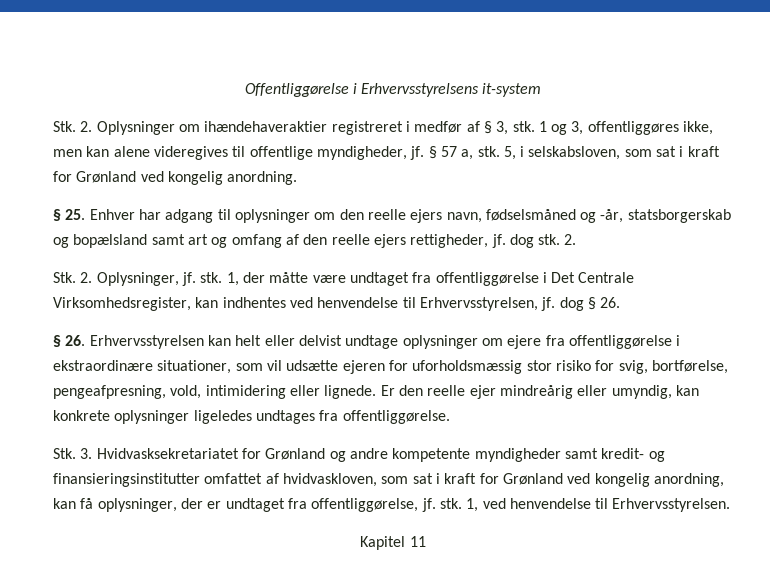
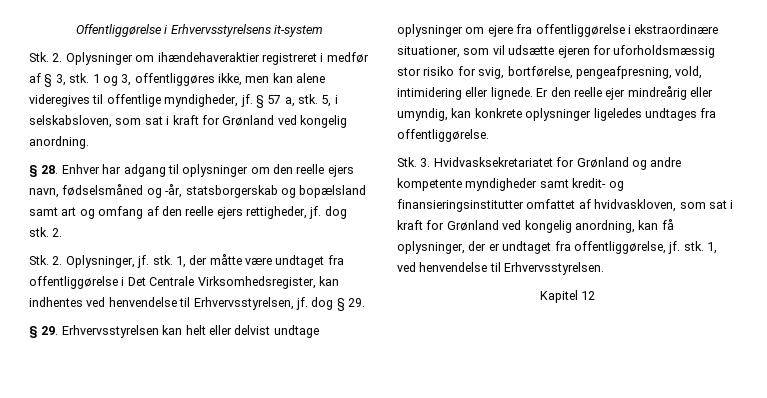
- § 25. Enhver har adgang til oplysninger om den reelle ejers navn, fødselsmåned og -år, statsborgerskab og bopælsland samt art og omfang af den reelle ejers rettigheder, jf. dog stk.
+ § 28. Enhver har adgang til oplysninger om den reelle ejers navn, fødselsmåned og -år, statsborgerskab og bopælsland samt art og omfang af den reelle ejers rettigheder, jf. dog stk.
- 1, der måtte være undtaget fra offentliggørelse i Det Centrale Virksomhedsregister, kan indhentes ved henvendelse til Erhvervsstyrelsen, jf. dog § 26.
- § 26. Erhvervsstyrelsen kan helt eller delvist undtage oplysninger om ejere fra offentliggørelse i ekstraordinære situationer, som vil udsætte ejeren for uforholdsmæssig stor risiko for svig, bortførelse, pengeafpresning, vold, intimidering eller lignede.
+ 1, der måtte være undtaget fra offentliggørelse i Det Centrale Virksomhedsregister, kan indhentes ved henvendelse til Erhvervsstyrelsen, jf. dog § 29.
+ § 29. Erhvervsstyrelsen kan helt eller delvist undtage oplysninger om ejere fra offentliggørelse i ekstraordinære situationer, som vil udsætte ejeren for uforholdsmæssig stor risiko for svig, bortførelse, pengeafpresning, vold, intimidering eller lignede.
- Kapitel 11
+ Kapitel 12

